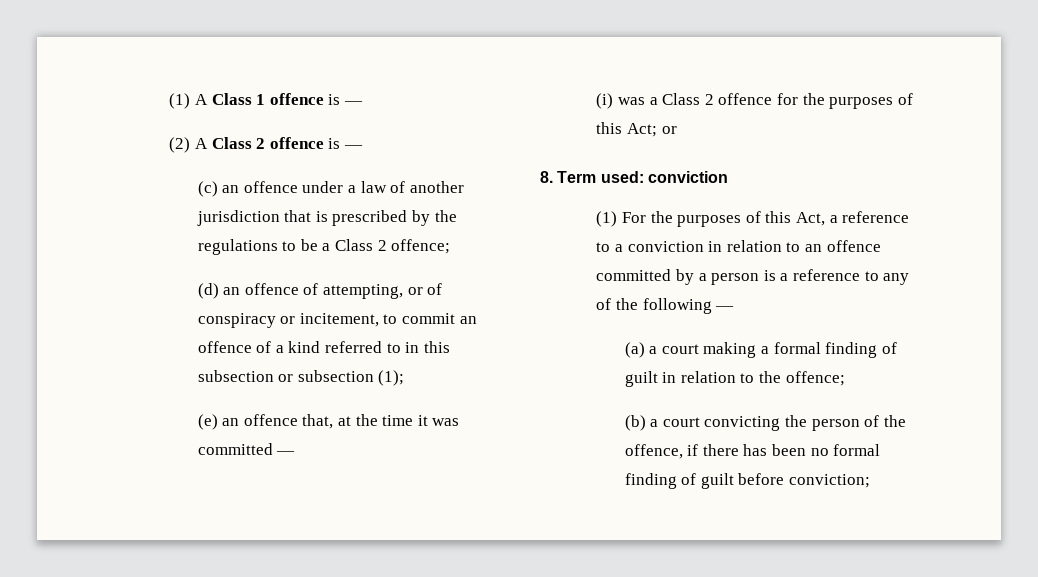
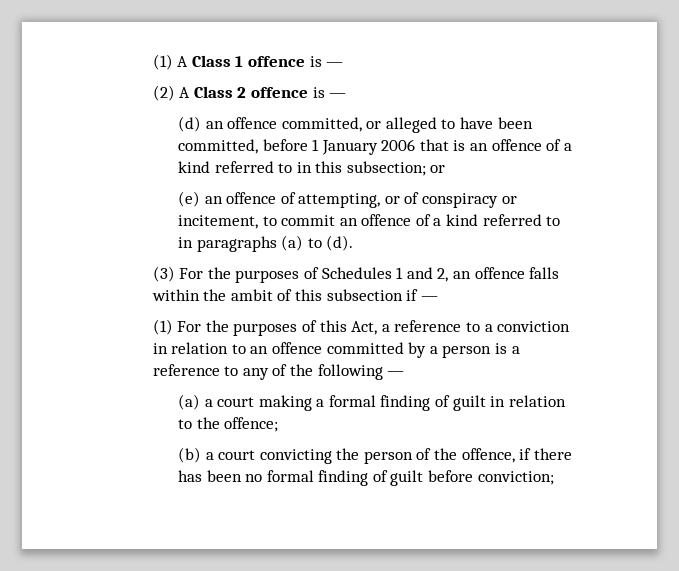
- (c) an offence under a law of another jurisdiction that is prescribed by the regulations to be a Class 2 offence;
- (d) an offence of attempting, or of conspiracy or incitement, to commit an offence of a kind referred to in this subsection or subsection (1);
- (e) an offence that, at the time it was committed —
- (i) was a Class 2 offence for the purposes of this Act; or
- 8. Term used: conviction
+ (d) an offence committed, or alleged to have been committed, before 1 January 2006 that is an offence of a kind referred to in this subsection; or
+ (e) an offence of attempting, or of conspiracy or incitement, to commit an offence of a kind referred to in paragraphs (a) to (d).
+ (3) For the purposes of Schedules 1 and 2, an offence falls within the ambit of this subsection if —

